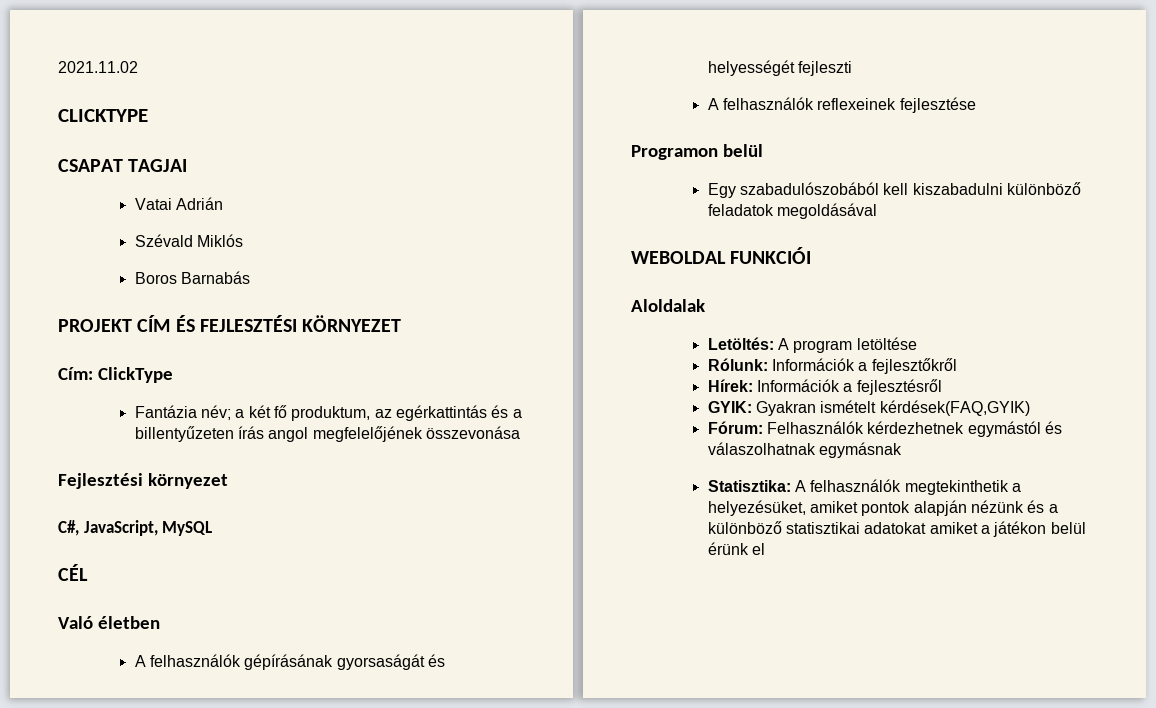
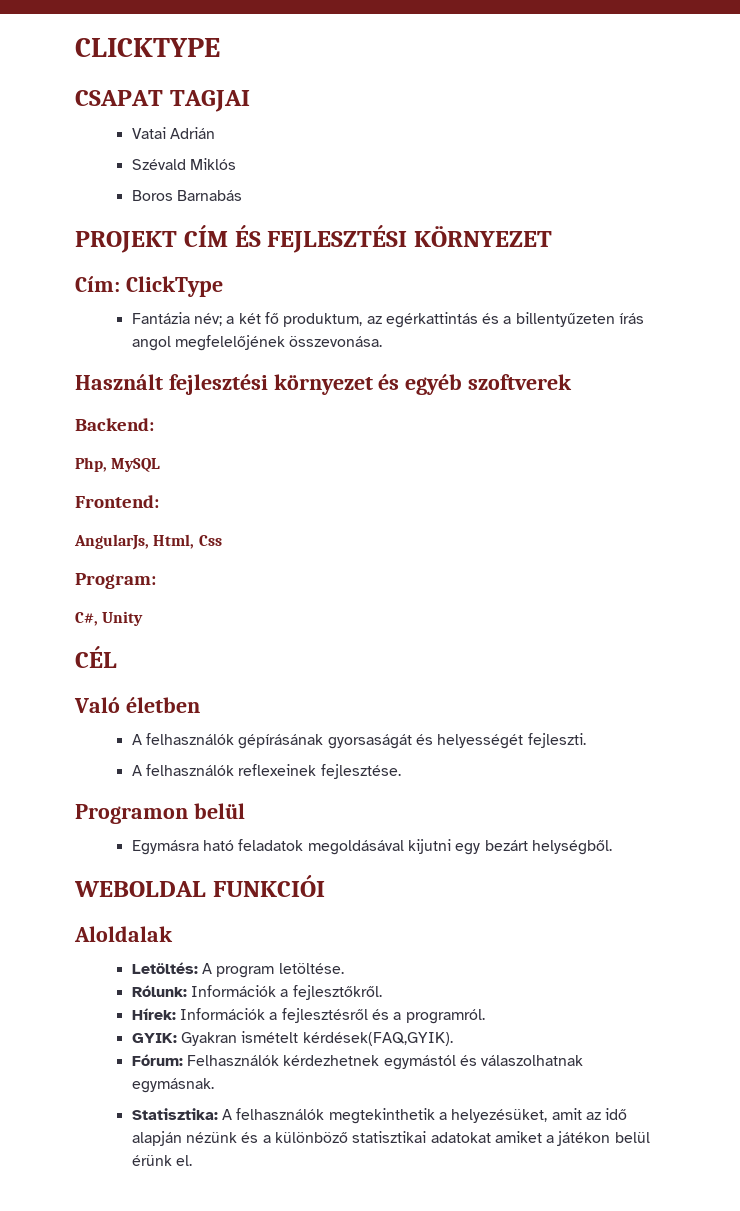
- 2021.11.02
- Fantázia név; a két fő produktum, az egérkattintás és a billentyűzeten írás angol megfelelőjének összevonása
- Fejlesztési környezet
+ Fantázia név; a két fő produktum, az egérkattintás és a billentyűzeten írás angol megfelelőjének összevonása.
+ Használt fejlesztési környezet és egyéb szoftverek
+ Backend:
+ Php, MySQL
+ Frontend:
+ AngularJs, Html, Css
+ Program:
- C#, JavaScript, MySQL
+ C#, Unity
- A felhasználók gépírásának gyorsaságát és helyességét fejleszti
+ A felhasználók gépírásának gyorsaságát és helyességét fejleszti.
- A felhasználók reflexeinek fejlesztése
+ A felhasználók reflexeinek fejlesztése.
- Egy szabadulószobából kell kiszabadulni különböző feladatok megoldásával
+ Egymásra ható feladatok megoldásával kijutni egy bezárt helységből.
- Letöltés: A program letöltése
+ Letöltés: A program letöltése.
- Rólunk: Információk a fejlesztőkről
+ Rólunk: Információk a fejlesztőkről.
- Hírek: Információk a fejlesztésről
+ Hírek: Információk a fejlesztésről és a programról.
- GYIK: Gyakran ismételt kérdések(FAQ,GYIK)
+ GYIK: Gyakran ismételt kérdések(FAQ,GYIK).
- Fórum: Felhasználók kérdezhetnek egymástól és válaszolhatnak egymásnak
+ Fórum: Felhasználók kérdezhetnek egymástól és válaszolhatnak egymásnak.
- Statisztika: A felhasználók megtekinthetik a helyezésüket, amiket pontok alapján nézünk és a különböző statisztikai adatokat amiket a játékon belül érünk el
+ Statisztika: A felhasználók megtekinthetik a helyezésüket, amit az idő alapján nézünk és a különböző statisztikai adatokat amiket a játékon belül érünk el.

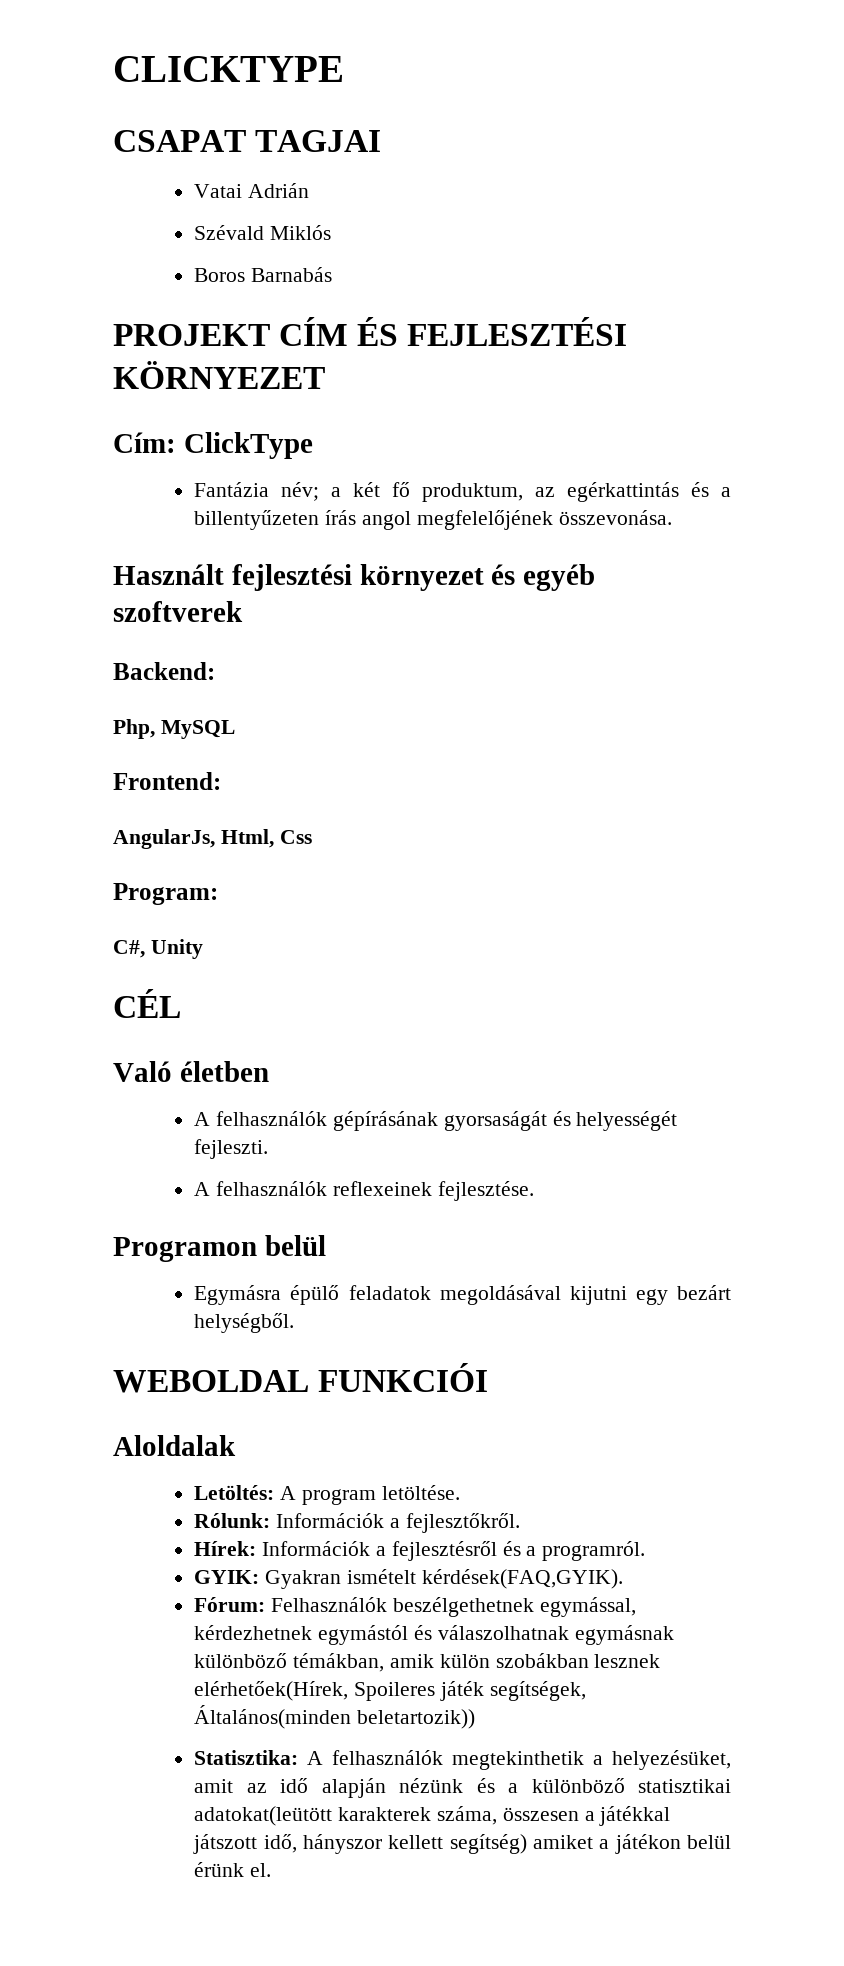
- Egymásra ható feladatok megoldásával kijutni egy bezárt helységből.
+ Egymásra épülő feladatok megoldásával kijutni egy bezárt helységből.
- Fórum: Felhasználók kérdezhetnek egymástól és válaszolhatnak egymásnak.
+ Fórum: Felhasználók beszélgethetnek egymással, kérdezhetnek egymástól és válaszolhatnak egymásnak különböző témákban, amik külön szobákban lesznek elérhetőek(Hírek, Spoileres játék segítségek, Általános(minden beletartozik))
- Statisztika: A felhasználók megtekinthetik a helyezésüket, amit az idő alapján nézünk és a különböző statisztikai adatokat amiket a játékon belül érünk el.
+ Statisztika: A felhasználók megtekinthetik a helyezésüket, amit az idő alapján nézünk és a különböző statisztikai adatokat(leütött karakterek száma, összesen a játékkal játszott idő, hányszor kellett segítség) amiket a játékon belül érünk el.

